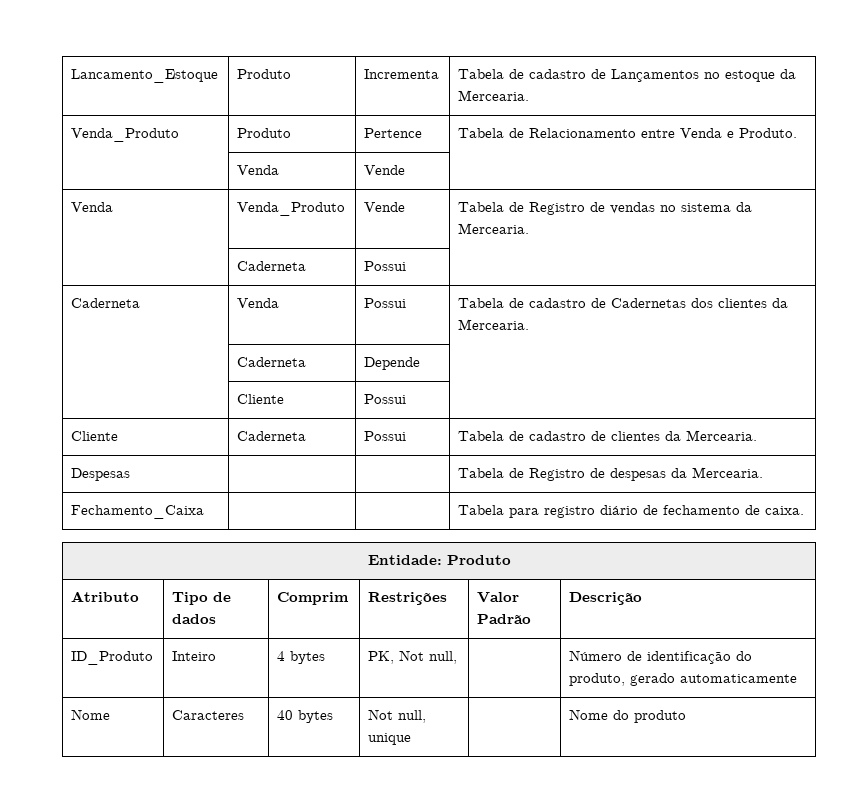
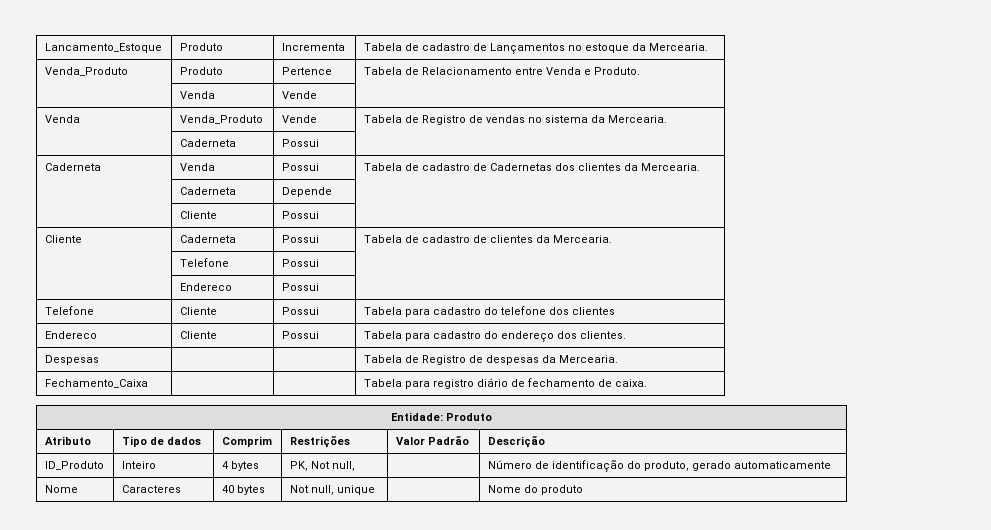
+ | Telefone | Possui |
+ | Endereco | Possui |
+ Telefone | Cliente | Possui | Tabela para cadastro do telefone dos clientes
+ Endereco | Cliente | Possui | Tabela para cadastro do endereço dos clientes.

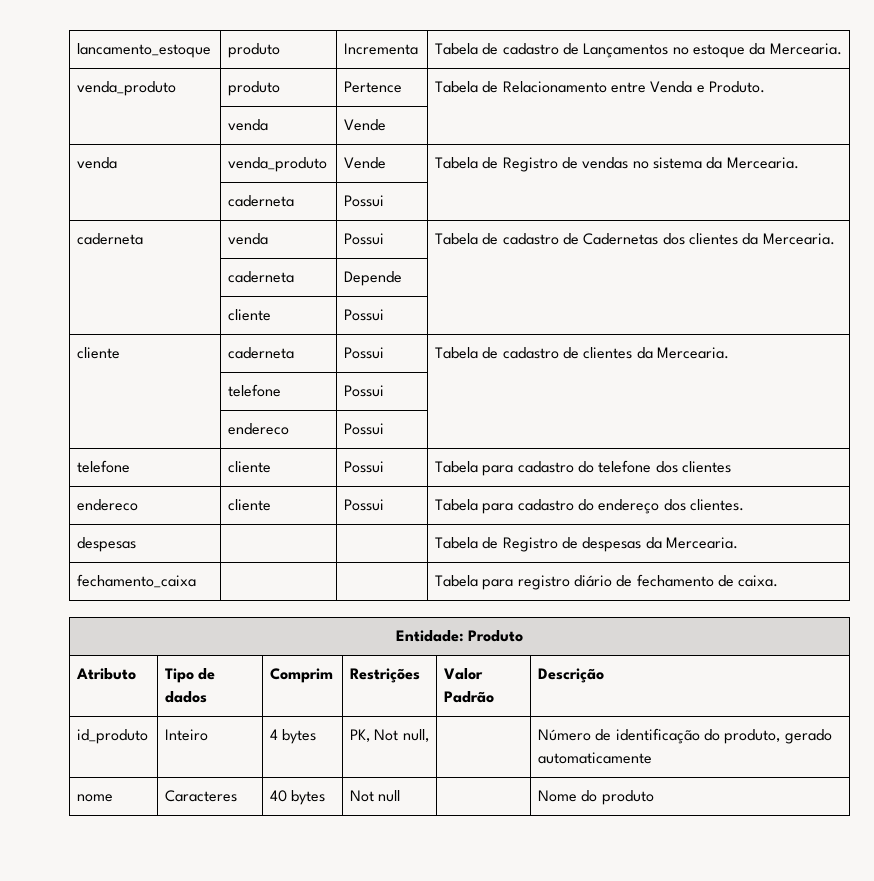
- Lancamento_Estoque | Produto | Incrementa | Tabela de cadastro de Lançamentos no estoque da Mercearia.
+ lancamento_estoque | produto | Incrementa | Tabela de cadastro de Lançamentos no estoque da Mercearia.
- Venda_Produto | Produto | Pertence | Tabela de Relacionamento entre Venda e Produto.
+ venda_produto | produto | Pertence | Tabela de Relacionamento entre Venda e Produto.
- | Venda | Vende |
+ | venda | Vende |
- Venda | Venda_Produto | Vende | Tabela de Registro de vendas no sistema da Mercearia.
- | Caderneta | Possui |
- Caderneta | Venda | Possui | Tabela de cadastro de Cadernetas dos clientes da Mercearia.
+ venda | venda_produto | Vende | Tabela de Registro de vendas no sistema da Mercearia.
+ | caderneta | Possui |
+ caderneta | venda | Possui | Tabela de cadastro de Cadernetas dos clientes da Mercearia.
- | Caderneta | Depende |
- | Cliente | Possui |
- Cliente | Caderneta | Possui | Tabela de cadastro de clientes da Mercearia.
+ | caderneta | Depende |
+ | cliente | Possui |
+ cliente | caderneta | Possui | Tabela de cadastro de clientes da Mercearia.
- | Telefone | Possui |
+ | telefone | Possui |
- | Endereco | Possui |
- Telefone | Cliente | Possui | Tabela para cadastro do telefone dos clientes
+ | endereco | Possui |
+ telefone | cliente | Possui | Tabela para cadastro do telefone dos clientes
- Endereco | Cliente | Possui | Tabela para cadastro do endereço dos clientes.
+ endereco | cliente | Possui | Tabela para cadastro do endereço dos clientes.
- Despesas | | | Tabela de Registro de despesas da Mercearia.
+ despesas | | | Tabela de Registro de despesas da Mercearia.
- Fechamento_Caixa | | | Tabela para registro diário de fechamento de caixa.
+ fechamento_caixa | | | Tabela para registro diário de fechamento de caixa.
- ID_Produto | Inteiro | 4 bytes | PK, Not null, | | Número de identificação do produto, gerado automaticamente
+ id_produto | Inteiro | 4 bytes | PK, Not null, | | Número de identificação do produto, gerado automaticamente
- Nome | Caracteres | 40 bytes | Not null, unique | | Nome do produto
+ nome | Caracteres | 40 bytes | Not null | | Nome do produto

